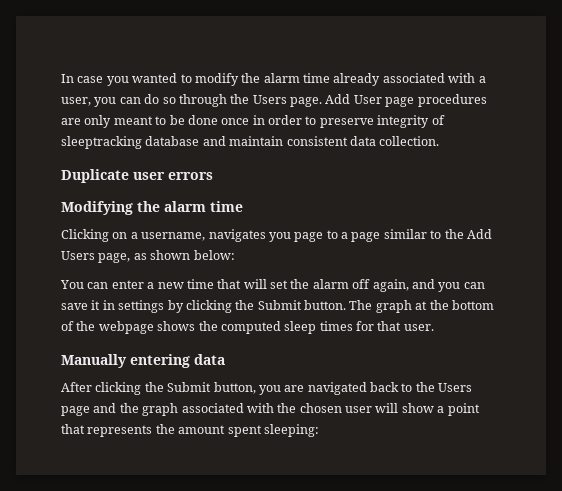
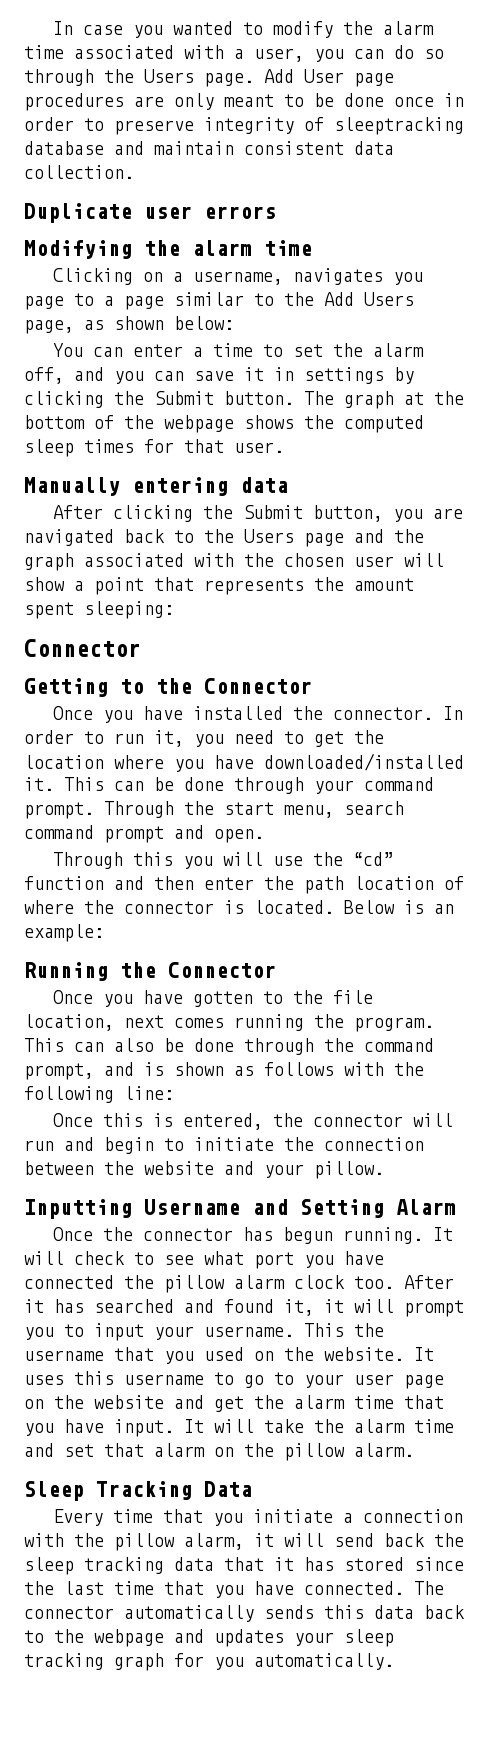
- In case you wanted to modify the alarm time already associated with a user, you can do so through the Users page.
+ In case you wanted to modify the alarm time associated with a user, you can do so through the Users page.
- You can enter a new time that will set the alarm off again, and you can save it in settings by clicking the Submit button.
+ You can enter a time to set the alarm off, and you can save it in settings by clicking the Submit button.
  After clicking the Submit button, you are navigated back to the Users page and the graph associated with the chosen user will show a point that represents the amount spent sleeping:
+ Connector
+ Getting to the Connector
+ Once you have installed the connector. In order to run it, you need to get the location where you have downloaded/installed it. This can be done through your command prompt. Through the start menu, search command prompt and open.
+ Through this you will use the “cd” function and then enter the path location of where the connector is located. Below is an example:
+ Running the Connector
+ Once you have gotten to the file location, next comes running the program. This can also be done through the command prompt, and is shown as follows with the following line:
+ Once this is entered, the connector will run and begin to initiate the connection between the website and your pillow.
+ Inputting Username and Setting Alarm
+ Once the connector has begun running. It will check to see what port you have connected the pillow alarm clock too. After it has searched and found it, it will prompt you to input your username. This the username that you used on the website. It uses this username to go to your user page on the website and get the alarm time that you have input. It will take the alarm time and set that alarm on the pillow alarm.
+ Sleep Tracking Data
+ Every time that you initiate a connection with the pillow alarm, it will send back the sleep tracking data that it has stored since the last time that you have connected. The connector automatically sends this data back to the webpage and updates your sleep tracking graph for you automatically.

